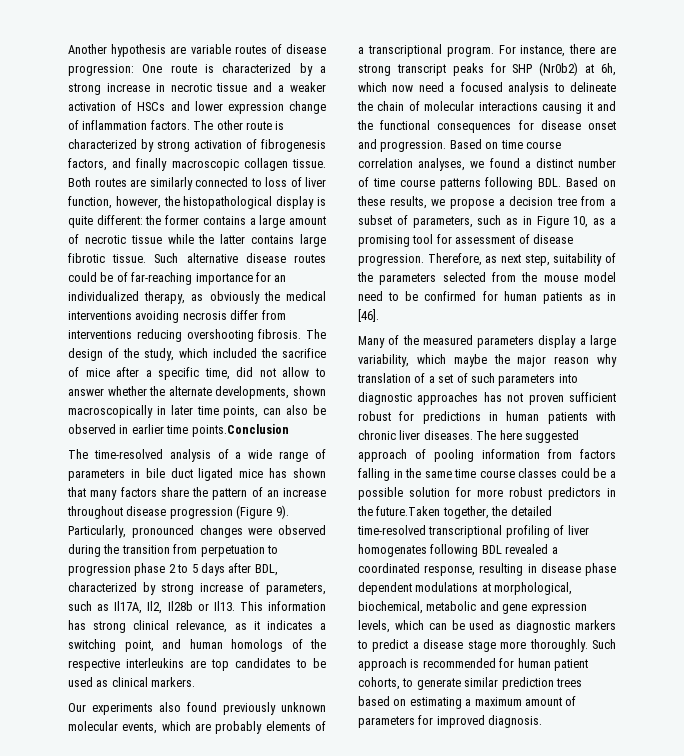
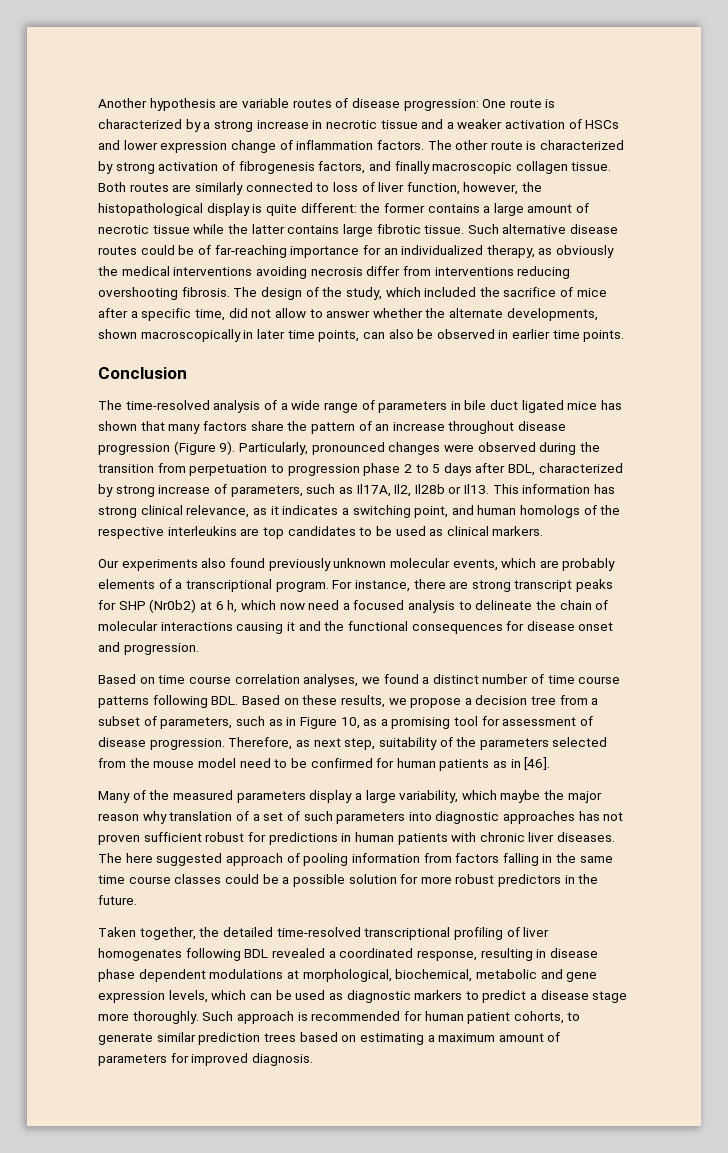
- The design of the study, which included the sacrifice of mice after a specific time, did not allow to answer whether the alternate developments, shown macroscopically in later time points, can also be observed in earlier time points.Conclusion
+ The design of the study, which included the sacrifice of mice after a specific time, did not allow to answer whether the alternate developments, shown macroscopically in later time points, can also be observed in earlier time points.
+ Conclusion
- For instance, there are strong transcript peaks for SHP (Nr0b2) at 6h, which now need a focused analysis to delineate the chain of molecular interactions causing it and the functional consequences for disease onset and progression. Based on time course correlation analyses, we found a distinct number of time course patterns following BDL. Based on these results, we propose a decision tree from a subset of parameters, such as in Figure 10, as a promising tool for assessment of disease progression.
+ For instance, there are strong transcript peaks for SHP (Nr0b2) at 6 h, which now need a focused analysis to delineate the chain of molecular interactions causing it and the functional consequences for disease onset and progression.
+ Based on time course correlation analyses, we found a distinct number of time course patterns following BDL. Based on these results, we propose a decision tree from a subset of parameters, such as in Figure 10, as a promising tool for assessment of disease progression.
- The here suggested approach of pooling information from factors falling in the same time course classes could be a possible solution for more robust predictors in the future.Taken together, the detailed time-resolved transcriptional profiling of liver homogenates following BDL revealed a coordinated response, resulting in disease phase dependent modulations at morphological, biochemical, metabolic and gene expression levels, which can be used as diagnostic markers to predict a disease stage more thoroughly.
+ The here suggested approach of pooling information from factors falling in the same time course classes could be a possible solution for more robust predictors in the future.
+ Taken together, the detailed time-resolved transcriptional profiling of liver homogenates following BDL revealed a coordinated response, resulting in disease phase dependent modulations at morphological, biochemical, metabolic and gene expression levels, which can be used as diagnostic markers to predict a disease stage more thoroughly.

